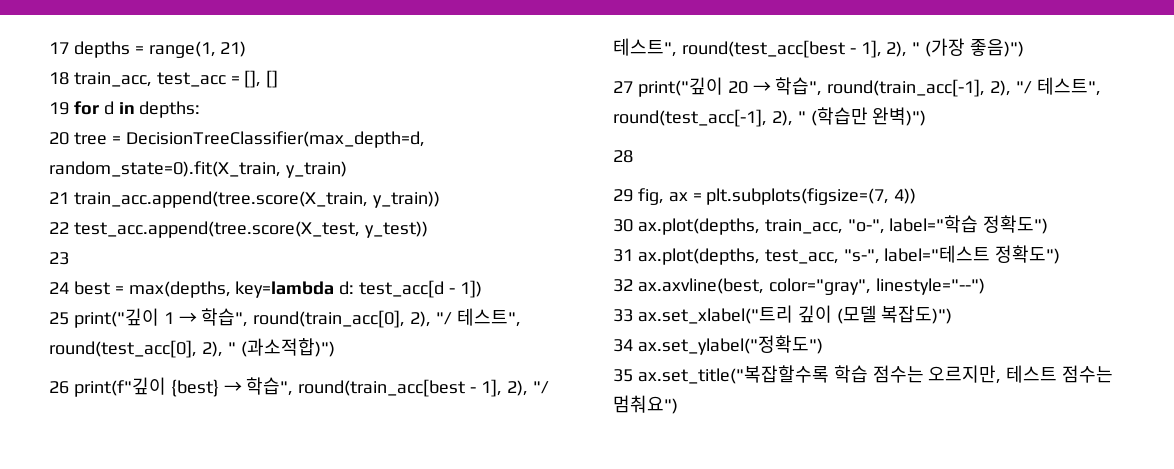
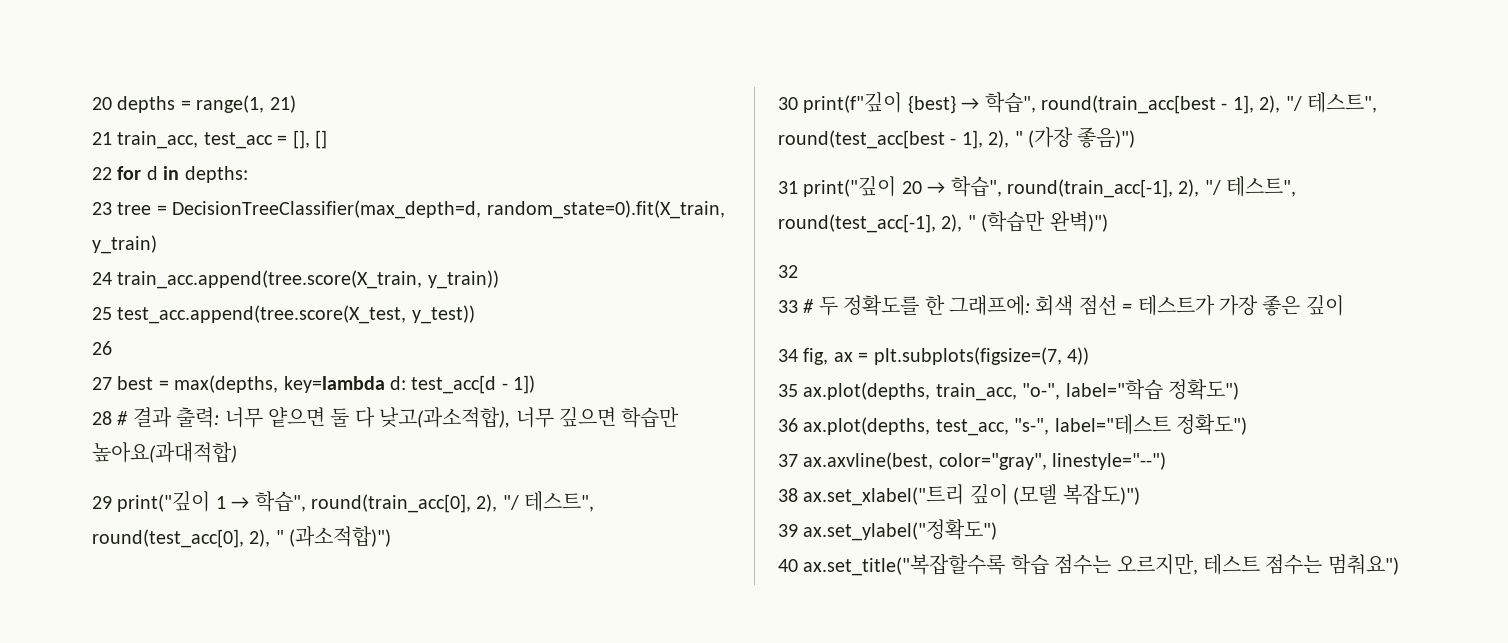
- 17 depths = range(1, 21)
+ 20 depths = range(1, 21)
- 18 train_acc, test_acc = [], []
+ 21 train_acc, test_acc = [], []
- 19 for d in depths:
+ 22 for d in depths:
- 20 tree = DecisionTreeClassifier(max_depth=d, random_state=0).fit(X_train, y_train)
+ 23 tree = DecisionTreeClassifier(max_depth=d, random_state=0).fit(X_train, y_train)
- 21 train_acc.append(tree.score(X_train, y_train))
+ 24 train_acc.append(tree.score(X_train, y_train))
- 22 test_acc.append(tree.score(X_test, y_test))
+ 25 test_acc.append(tree.score(X_test, y_test))
- 23
- 24 best = max(depths, key=lambda d: test_acc[d - 1])
+ 26
+ 27 best = max(depths, key=lambda d: test_acc[d - 1])
- 25 print("깊이 1 → 학습", round(train_acc[0], 2), "/ 테스트", round(test_acc[0], 2), " (과소적합)")
+ 28 # 결과 출력: 너무 얕으면 둘 다 낮고(과소적합), 너무 깊으면 학습만 높아요(과대적합)
+ 29 print("깊이 1 → 학습", round(train_acc[0], 2), "/ 테스트", round(test_acc[0], 2), " (과소적합)")
- 26 print(f"깊이 {best} → 학습", round(train_acc[best - 1], 2), "/ 테스트", round(test_acc[best - 1], 2), " (가장 좋음)")
+ 30 print(f"깊이 {best} → 학습", round(train_acc[best - 1], 2), "/ 테스트", round(test_acc[best - 1], 2), " (가장 좋음)")
- 27 print("깊이 20 → 학습", round(train_acc[-1], 2), "/ 테스트", round(test_acc[-1], 2), " (학습만 완벽)")
+ 31 print("깊이 20 → 학습", round(train_acc[-1], 2), "/ 테스트", round(test_acc[-1], 2), " (학습만 완벽)")
- 28
- 29 fig, ax = plt.subplots(figsize=(7, 4))
+ 32
+ 33 # 두 정확도를 한 그래프에: 회색 점선 = 테스트가 가장 좋은 깊이
+ 34 fig, ax = plt.subplots(figsize=(7, 4))
- 30 ax.plot(depths, train_acc, "o-", label="학습 정확도")
+ 35 ax.plot(depths, train_acc, "o-", label="학습 정확도")
- 31 ax.plot(depths, test_acc, "s-", label="테스트 정확도")
+ 36 ax.plot(depths, test_acc, "s-", label="테스트 정확도")
- 32 ax.axvline(best, color="gray", linestyle="--")
+ 37 ax.axvline(best, color="gray", linestyle="--")
- 33 ax.set_xlabel("트리 깊이 (모델 복잡도)")
+ 38 ax.set_xlabel("트리 깊이 (모델 복잡도)")
- 34 ax.set_ylabel("정확도")
+ 39 ax.set_ylabel("정확도")
- 35 ax.set_title("복잡할수록 학습 점수는 오르지만, 테스트 점수는 멈춰요")
+ 40 ax.set_title("복잡할수록 학습 점수는 오르지만, 테스트 점수는 멈춰요")

